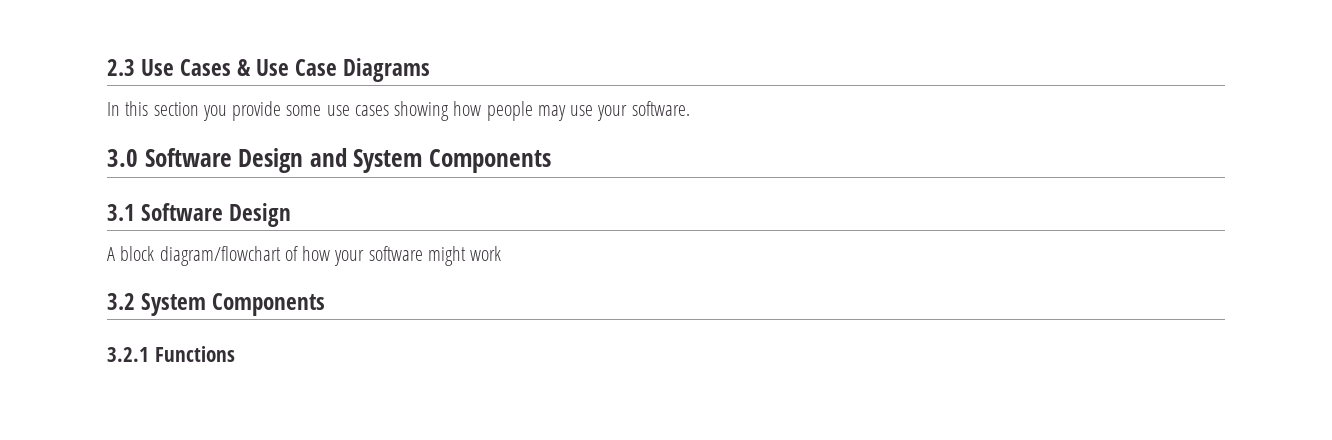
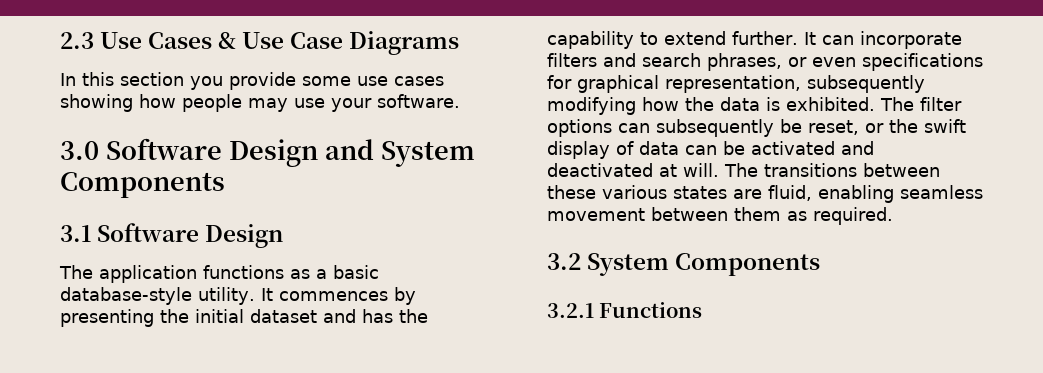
- A block diagram/flowchart of how your software might work
+ The application functions as a basic database-style utility. It commences by presenting the initial dataset and has the capability to extend further. It can incorporate filters and search phrases, or even specifications for graphical representation, subsequently modifying how the data is exhibited. The filter options can subsequently be reset, or the swift display of data can be activated and deactivated at will. The transitions between these various states are fluid, enabling seamless movement between them as required.

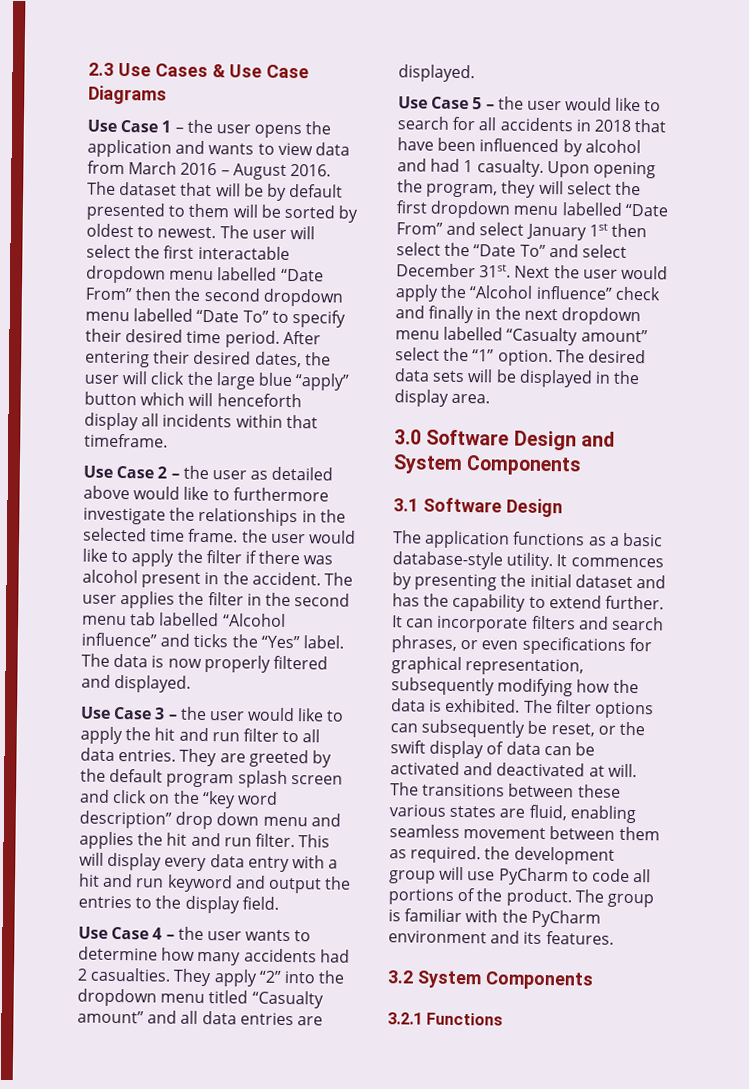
- In this section you provide some use cases showing how people may use your software.
+ Use Case 1 – the user opens the application and wants to view data from March 2016 – August 2016. The dataset that will be by default presented to them will be sorted by oldest to newest. The user will select the first interactable dropdown menu labelled “Date From” then the second dropdown menu labelled “Date To” to specify their desired time period. After entering their desired dates, the user will click the large blue “apply” button which will henceforth display all incidents within that timeframe.
+ Use Case 2 – the user as detailed above would like to furthermore investigate the relationships in the selected time frame. the user would like to apply the filter if there was alcohol present in the accident. The user applies the filter in the second menu tab labelled “Alcohol influence” and ticks the “Yes” label. The data is now properly filtered and displayed.
+ Use Case 3 – the user would like to apply the hit and run filter to all data entries. They are greeted by the default program splash screen and click on the “key word description” drop down menu and applies the hit and run filter. This will display every data entry with a hit and run keyword and output the entries to the display field.
+ Use Case 4 – the user wants to determine how many accidents had 2 casualties. They apply “2” into the dropdown menu titled “Casualty amount” and all data entries are displayed.
+ Use Case 5 – the user would like to search for all accidents in 2018 that have been influenced by alcohol and had 1 casualty. Upon opening the program, they will select the first dropdown menu labelled “Date From” and select January 1st then select the “Date To” and select December 31st. Next the user would apply the “Alcohol influence” check and finally in the next dropdown menu labelled “Casualty amount” select the “1” option. The desired data sets will be displayed in the display area.
- The transitions between these various states are fluid, enabling seamless movement between them as required.
+ The transitions between these various states are fluid, enabling seamless movement between them as required. the development group will use PyCharm to code all portions of the product. The group is familiar with the PyCharm environment and its features.

